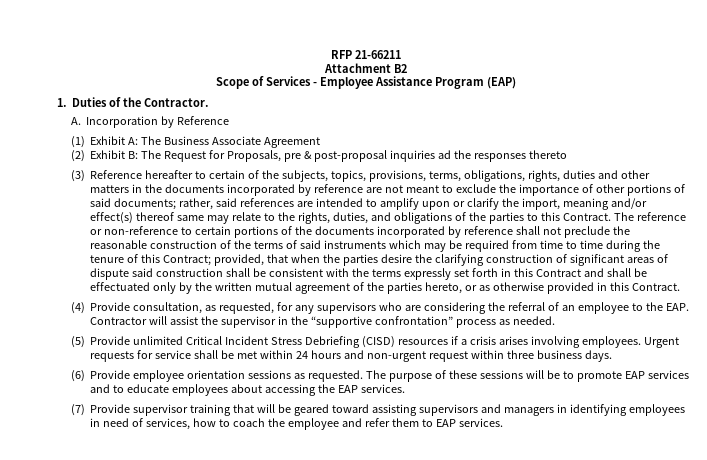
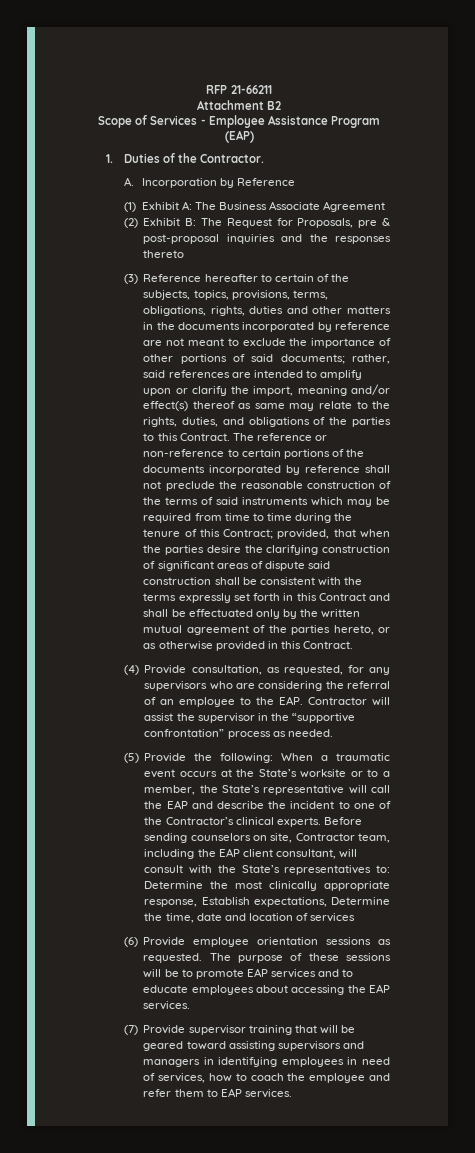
- (2) Exhibit B: The Request for Proposals, pre & post-proposal inquiries ad the responses thereto
+ (2) Exhibit B: The Request for Proposals, pre & post-proposal inquiries and the responses thereto
- rather, said references are intended to amplify upon or clarify the import, meaning and/or effect(s) thereof same may relate to the rights, duties, and obligations of the parties to this Contract.
+ rather, said references are intended to amplify upon or clarify the import, meaning and/or effect(s) thereof as same may relate to the rights, duties, and obligations of the parties to this Contract.
- (5) Provide unlimited Critical Incident Stress Debriefing (CISD) resources if a crisis arises involving employees. Urgent requests for service shall be met within 24 hours and non-urgent request within three business days.
+ (5) Provide the following: When a traumatic event occurs at the State’s worksite or to a member, the State’s representative will call the EAP and describe the incident to one of the Contractor’s clinical experts. Before sending counselors on site, Contractor team, including the EAP client consultant, will consult with the State’s representatives to: Determine the most clinically appropriate response, Establish expectations, Determine the time, date and location of services

